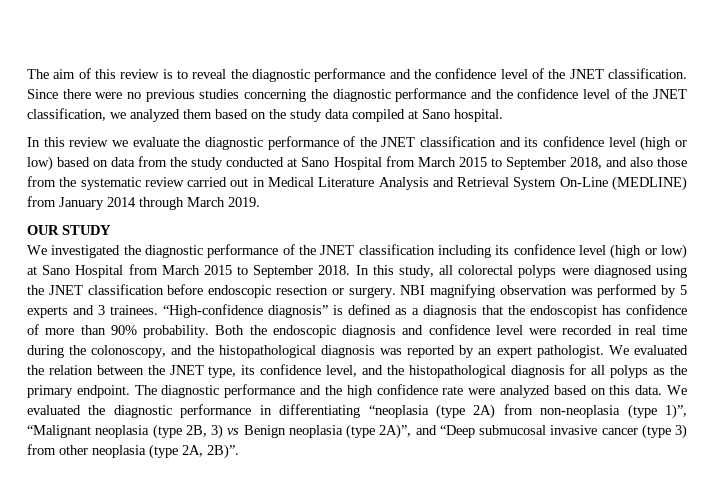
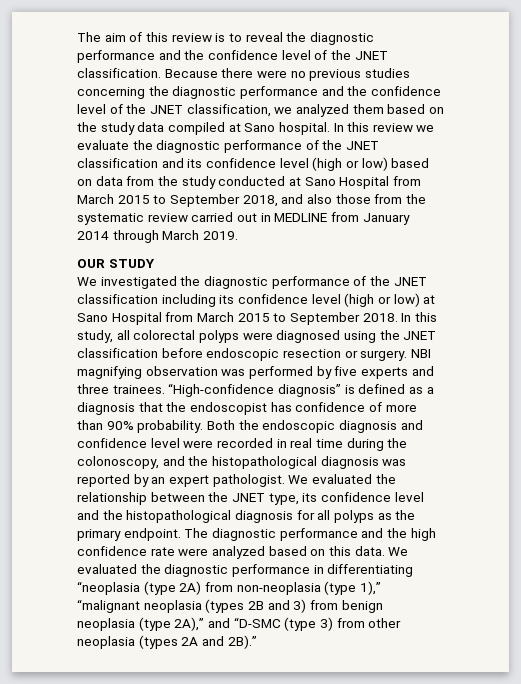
- Since there were no previous studies concerning the diagnostic performance and the confidence level of the JNET classification, we analyzed them based on the study data compiled at Sano hospital.
- In this review we evaluate the diagnostic performance of the JNET classification and its confidence level (high or low) based on data from the study conducted at Sano Hospital from March 2015 to September 2018, and also those from the systematic review carried out in Medical Literature Analysis and Retrieval System On-Line (MEDLINE) from January 2014 through March 2019.
+ Because there were no previous studies concerning the diagnostic performance and the confidence level of the JNET classification, we analyzed them based on the study data compiled at Sano hospital. In this review we evaluate the diagnostic performance of the JNET classification and its confidence level (high or low) based on data from the study conducted at Sano Hospital from March 2015 to September 2018, and also those from the systematic review carried out in MEDLINE from January 2014 through March 2019.
- NBI magnifying observation was performed by 5 experts and 3 trainees.
+ NBI magnifying observation was performed by five experts and three trainees.
- We evaluated the relation between the JNET type, its confidence level, and the histopathological diagnosis for all polyps as the primary endpoint.
+ We evaluated the relationship between the JNET type, its confidence level and the histopathological diagnosis for all polyps as the primary endpoint.
- We evaluated the diagnostic performance in differentiating “neoplasia (type 2A) from non-neoplasia (type 1)”, “Malignant neoplasia (type 2B, 3) vs Benign neoplasia (type 2A)”, and “Deep submucosal invasive cancer (type 3) from other neoplasia (type 2A, 2B)”.
+ We evaluated the diagnostic performance in differentiating “neoplasia (type 2A) from non-neoplasia (type 1),” “malignant neoplasia (types 2B and 3) from benign neoplasia (type 2A),” and “D-SMC (type 3) from other neoplasia (types 2A and 2B).”

